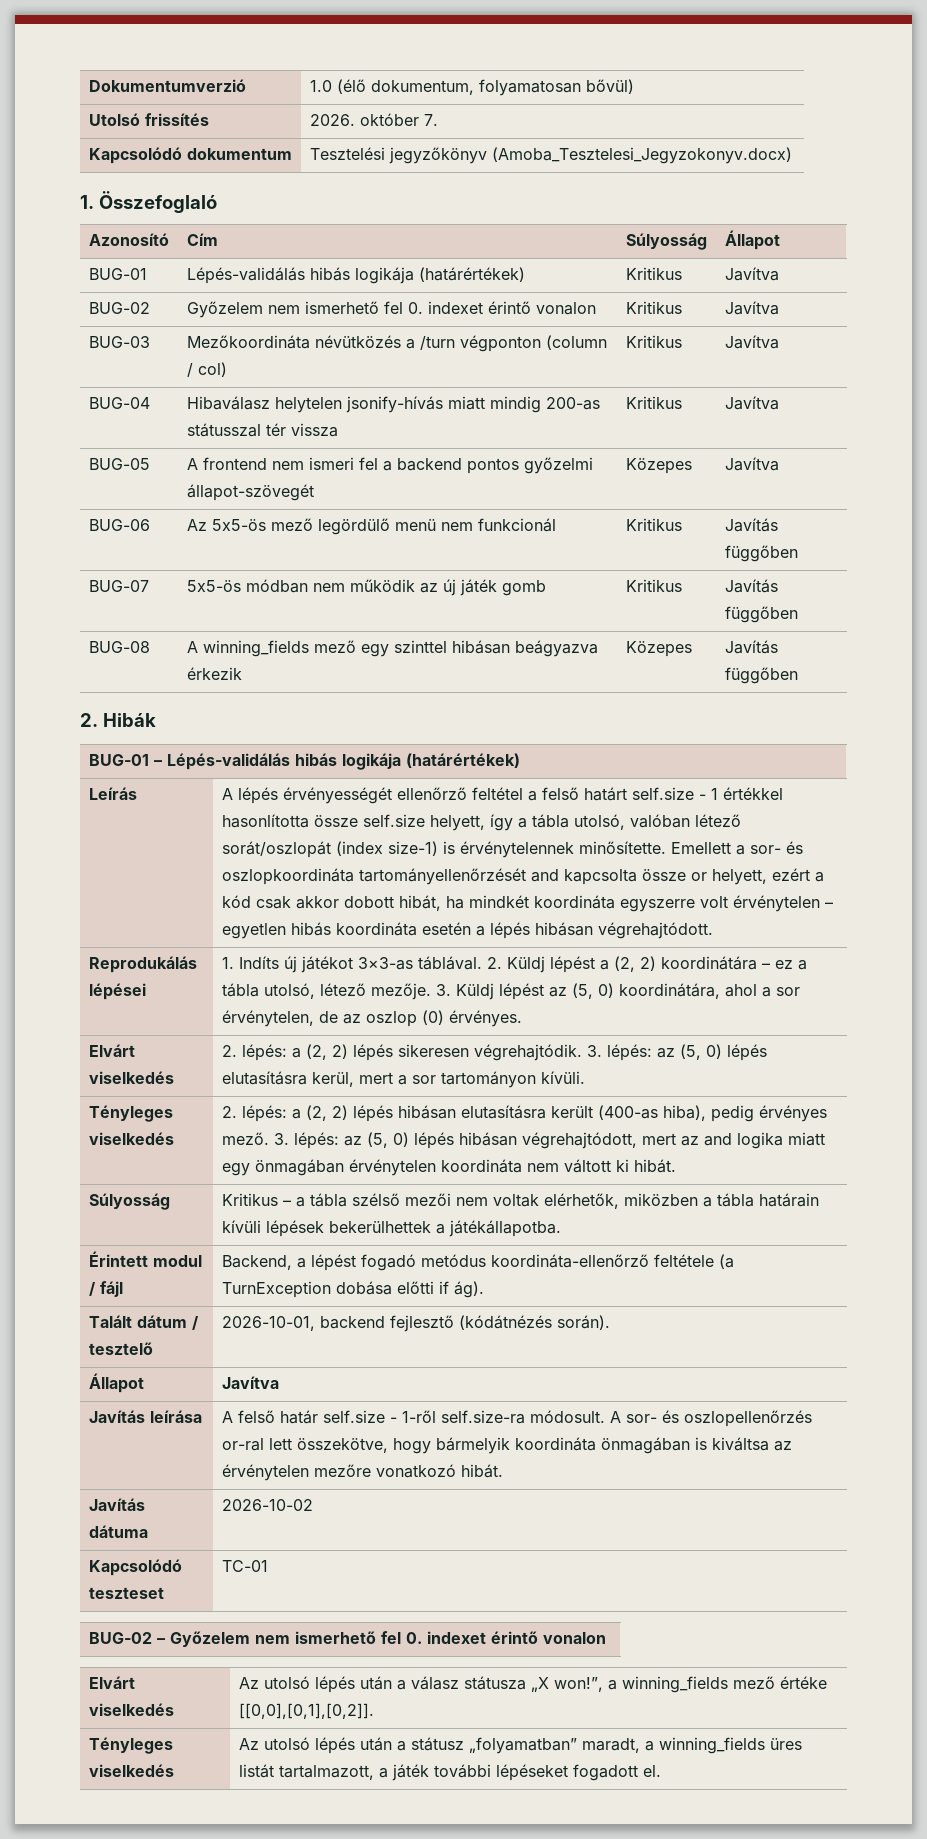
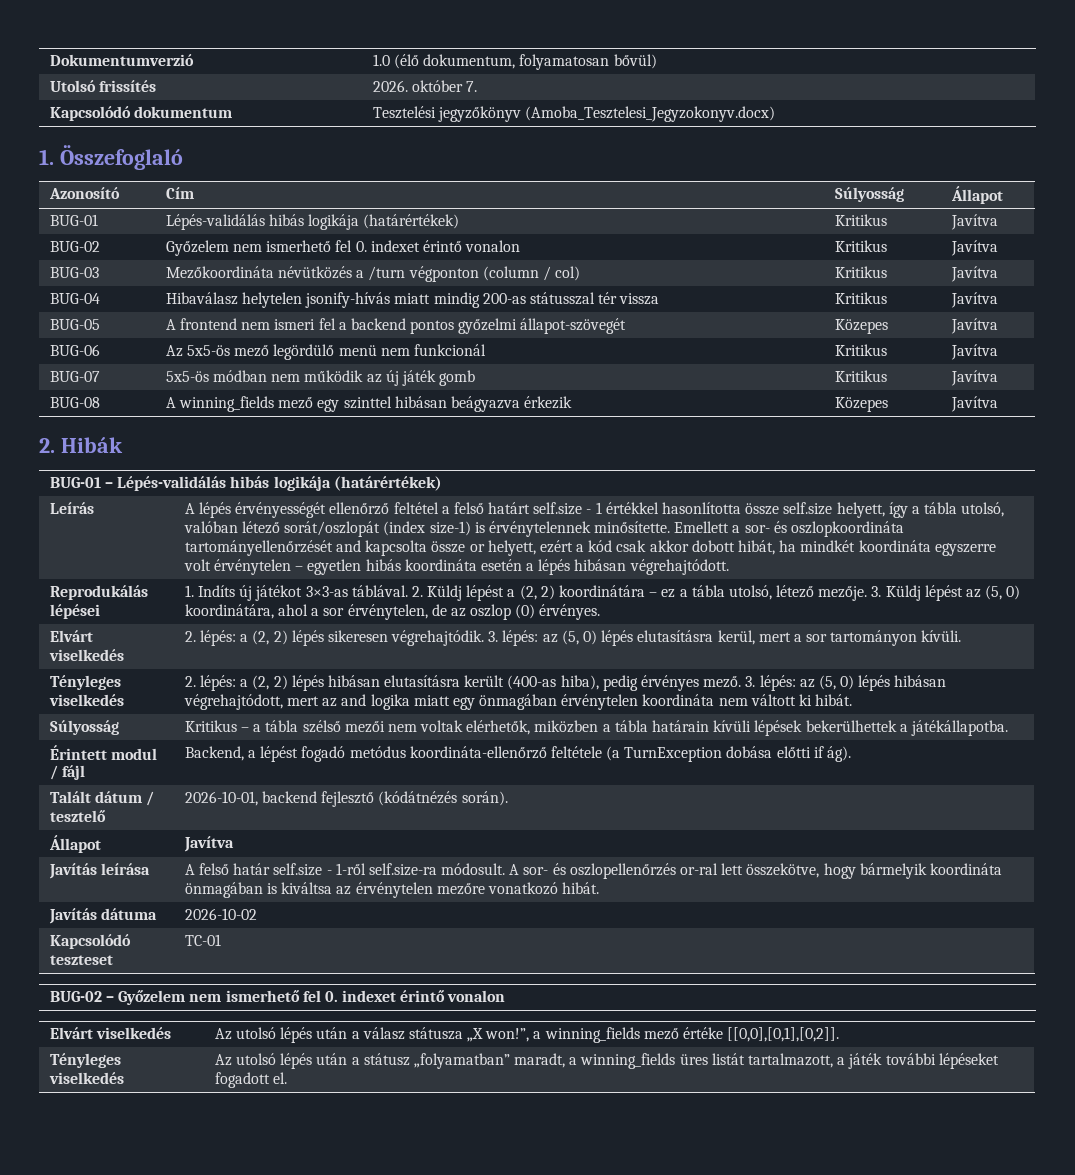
- BUG-06 | Az 5x5-ös mező legördülő menü nem funkcionál | Kritikus | Javítás függőben
+ BUG-06 | Az 5x5-ös mező legördülő menü nem funkcionál | Kritikus | Javítva
- BUG-07 | 5x5-ös módban nem működik az új játék gomb | Kritikus | Javítás függőben
+ BUG-07 | 5x5-ös módban nem működik az új játék gomb | Kritikus | Javítva
- BUG-08 | A winning_fields mező egy szinttel hibásan beágyazva érkezik | Közepes | Javítás függőben
+ BUG-08 | A winning_fields mező egy szinttel hibásan beágyazva érkezik | Közepes | Javítva

